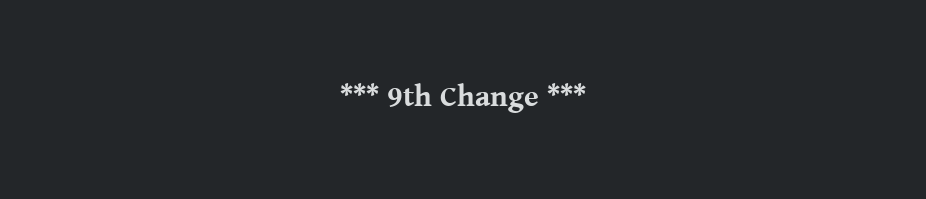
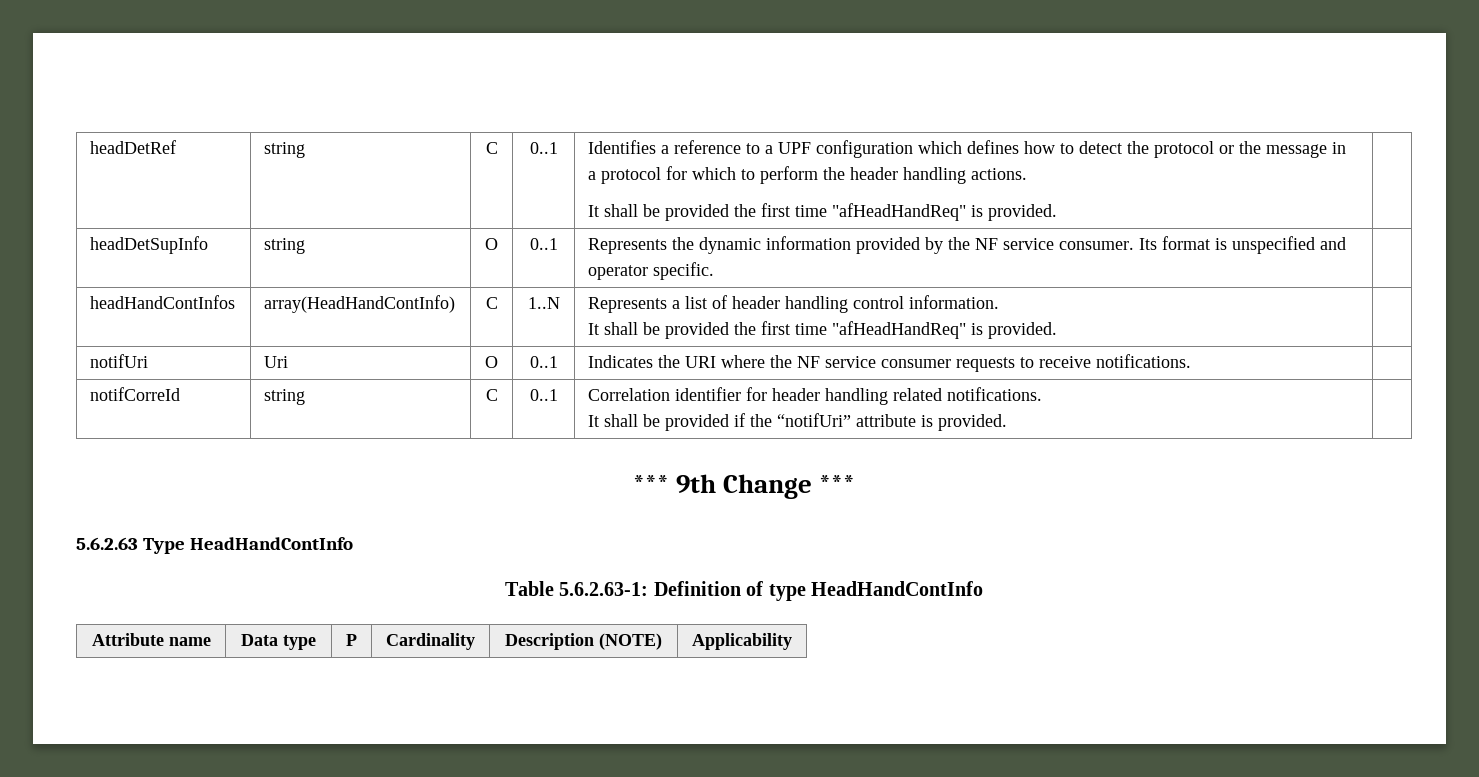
+ headDetRef | string | C | 0..1 | Identifies a reference to a UPF configuration which defines how to detect the protocol or the message in a protocol for which to perform the header handling actions.
+ It shall be provided the first time "afHeadHandReq" is provided. |
+ headDetSupInfo | string | O | 0..1 | Represents the dynamic information provided by the NF service consumer. Its format is unspecified and operator specific. |
+ headHandContInfos | array(HeadHandContInfo) | C | 1..N | Represents a list of header handling control information.
+ It shall be provided the first time "afHeadHandReq" is provided. |
+ notifUri | Uri | O | 0..1 | Indicates the URI where the NF service consumer requests to receive notifications. |
+ notifCorreId | string | C | 0..1 | Correlation identifier for header handling related notifications.
+ It shall be provided if the “notifUri” attribute is provided. |
  *** 9th Change ***
+ 5.6.2.63 Type HeadHandContInfo
+ Table 5.6.2.63-1: Definition of type HeadHandContInfo
+ Attribute name | Data type | P | Cardinality | Description (NOTE) | Applicability

